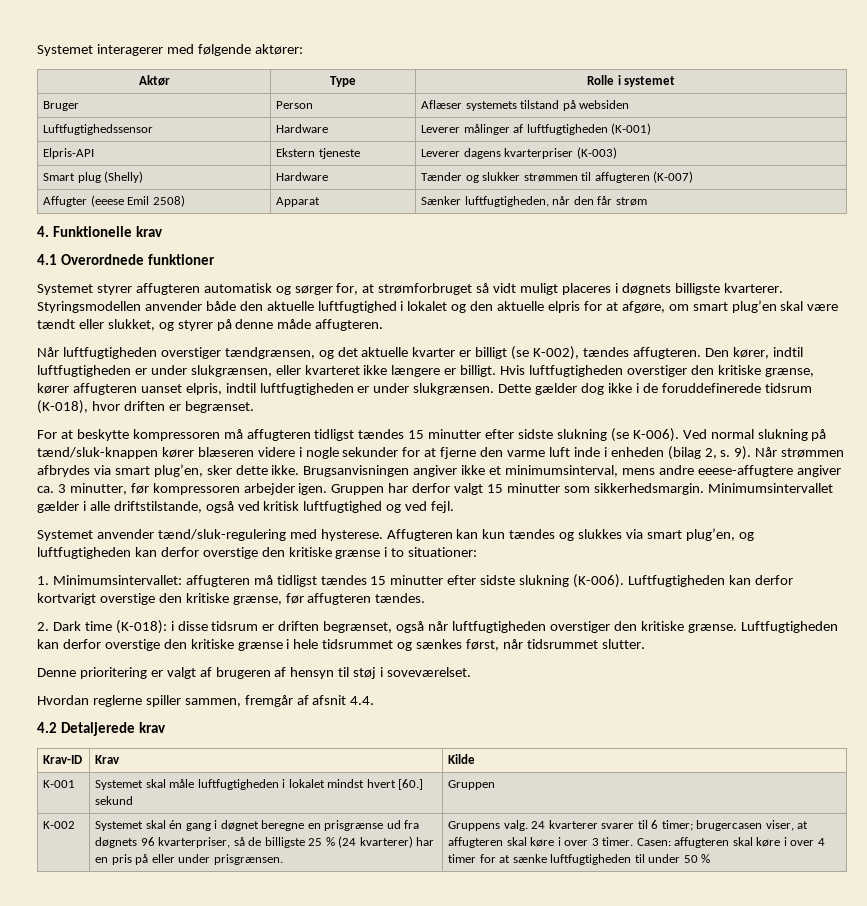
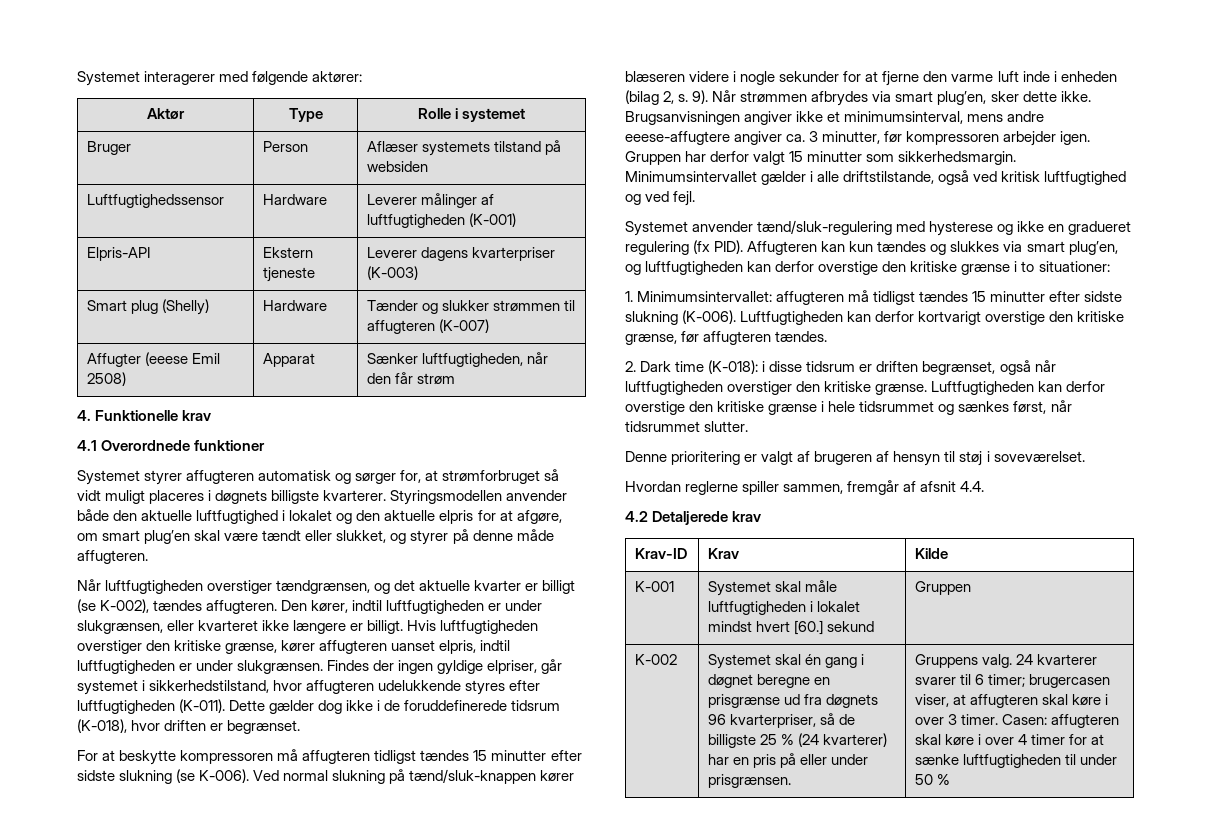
+ Findes der ingen gyldige elpriser, går systemet i sikkerhedstilstand, hvor affugteren udelukkende styres efter luftfugtigheden (K-011).
- Systemet anvender tænd/sluk-regulering med hysterese.
+ Systemet anvender tænd/sluk-regulering med hysterese og ikke en gradueret regulering (fx PID).

